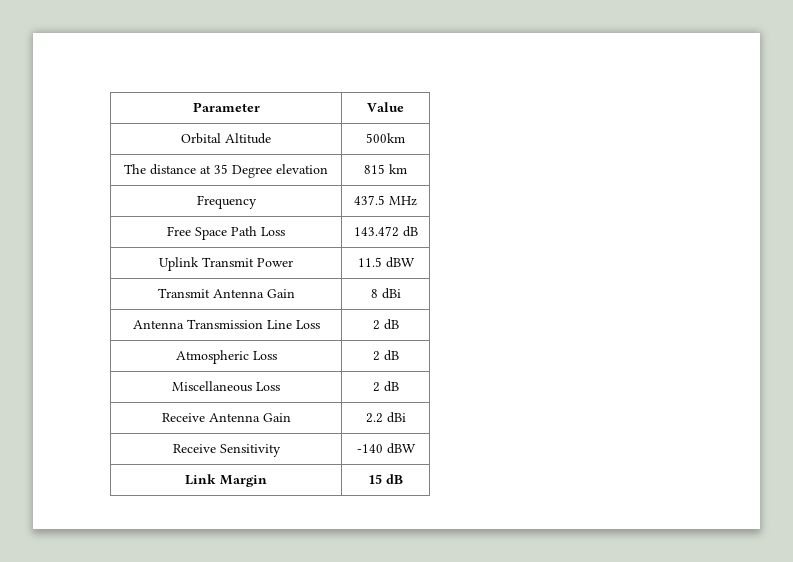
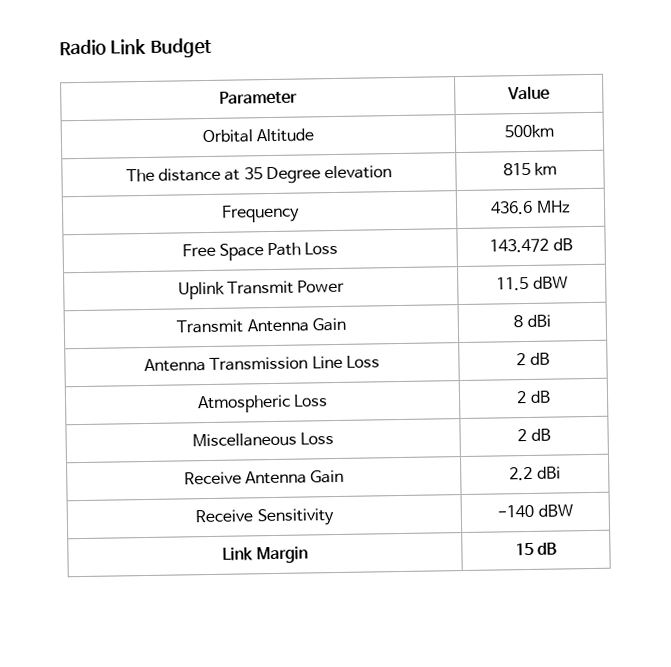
+ Radio Link Budget
- Frequency | 437.5 MHz
+ Frequency | 436.6 MHz

